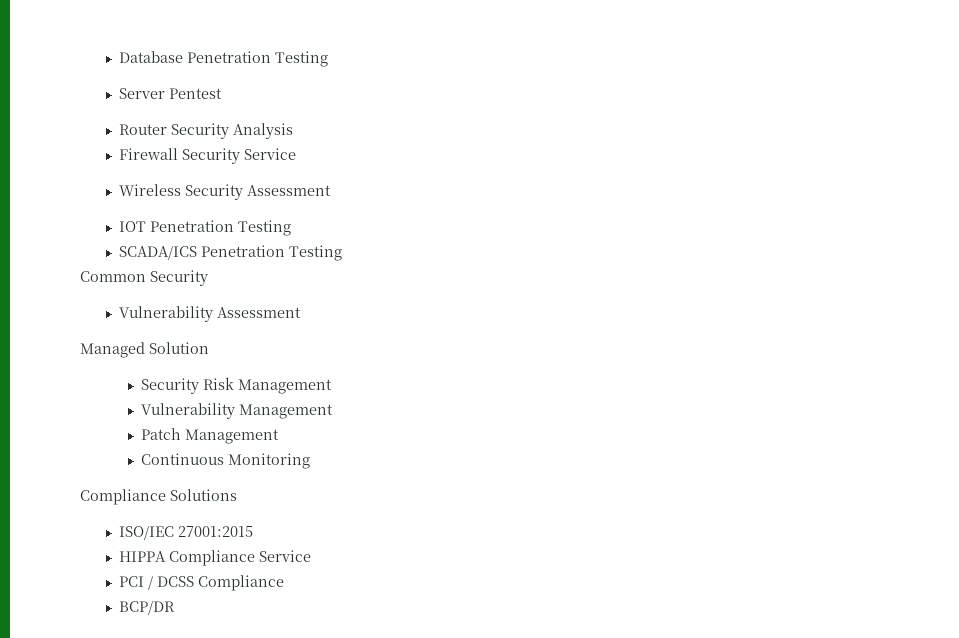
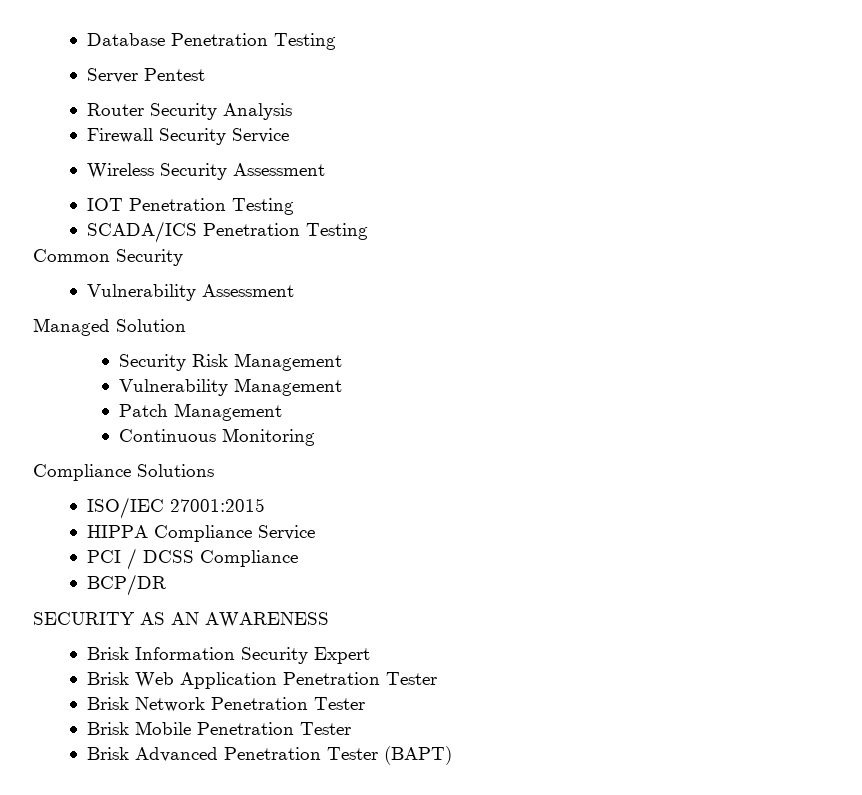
+ SECURITY AS AN AWARENESS
+ Brisk Information Security Expert
+ Brisk Web Application Penetration Tester
+ Brisk Network Penetration Tester
+ Brisk Mobile Penetration Tester
+ Brisk Advanced Penetration Tester (BAPT)

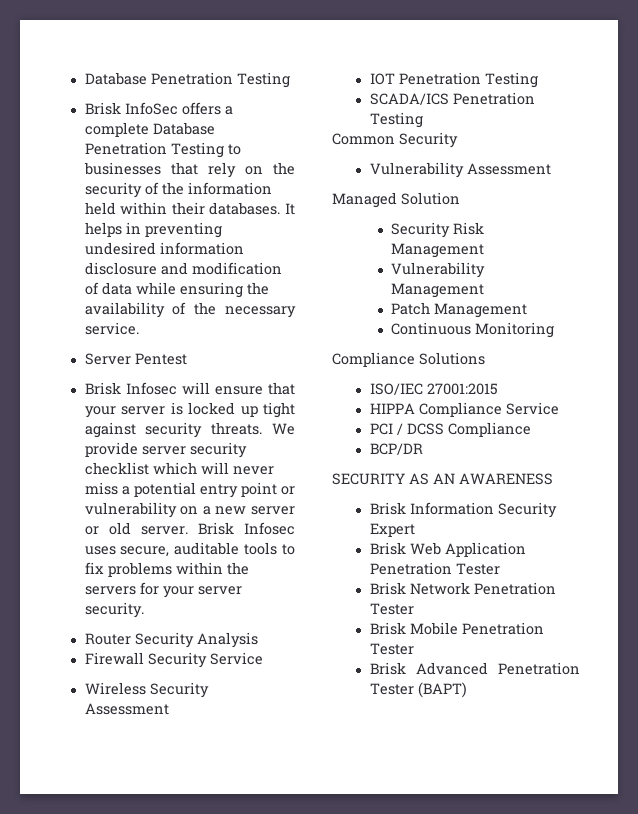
+ Brisk InfoSec offers a complete Database Penetration Testing to businesses that rely on the security of the information held within their databases. It helps in preventing undesired information disclosure and modification of data while ensuring the availability of the necessary service.
  Server Pentest
+ Brisk Infosec will ensure that your server is locked up tight against security threats. We provide server security checklist which will never miss a potential entry point or vulnerability on a new server or old server. Brisk Infosec uses secure, auditable tools to fix problems within the servers for your server security.

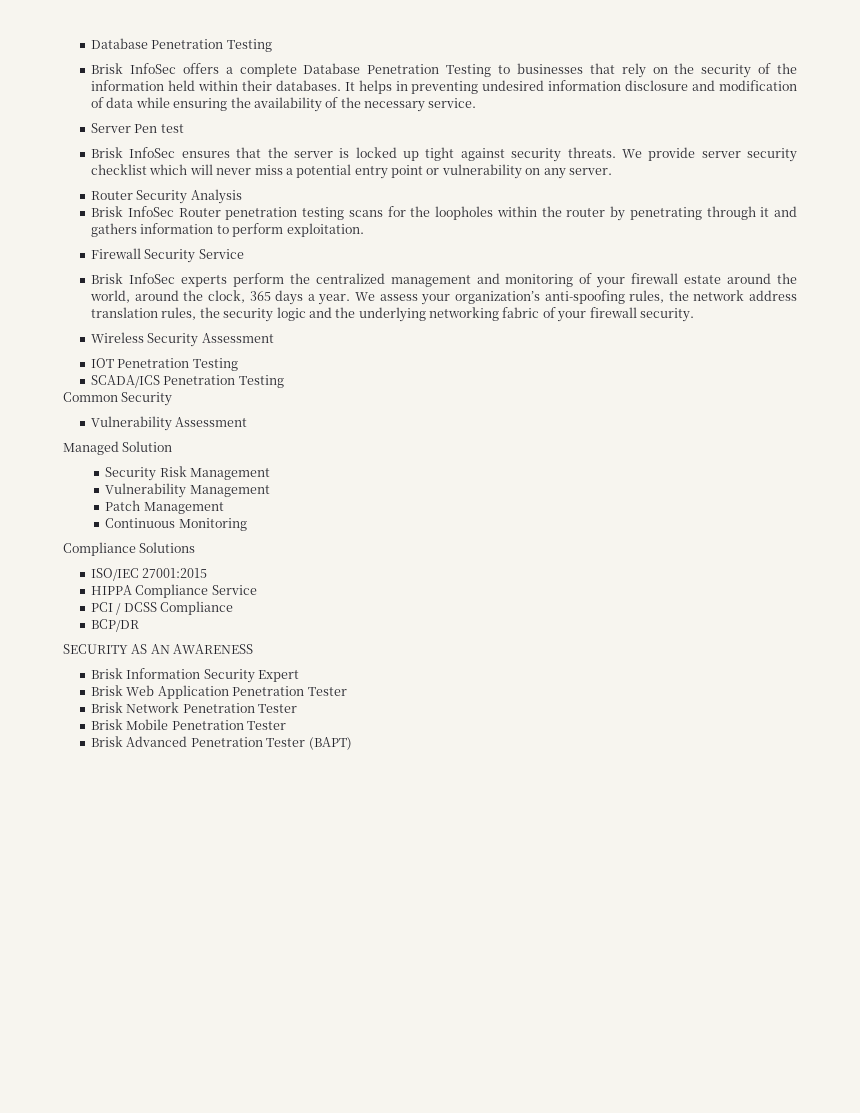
- Server Pentest
- Brisk Infosec will ensure that your server is locked up tight against security threats.
+ Server Pen test
+ Brisk InfoSec ensures that the server is locked up tight against security threats.
- We provide server security checklist which will never miss a potential entry point or vulnerability on a new server or old server. Brisk Infosec uses secure, auditable tools to fix problems within the servers for your server security.
+ We provide server security checklist which will never miss a potential entry point or vulnerability on any server.
  Router Security Analysis
+ Brisk InfoSec Router penetration testing scans for the loopholes within the router by penetrating through it and gathers information to perform exploitation.
  Firewall Security Service
+ Brisk InfoSec experts perform the centralized management and monitoring of your firewall estate around the world, around the clock, 365 days a year. We assess your organization’s anti-spoofing rules, the network address translation rules, the security logic and the underlying networking fabric of your firewall security.

